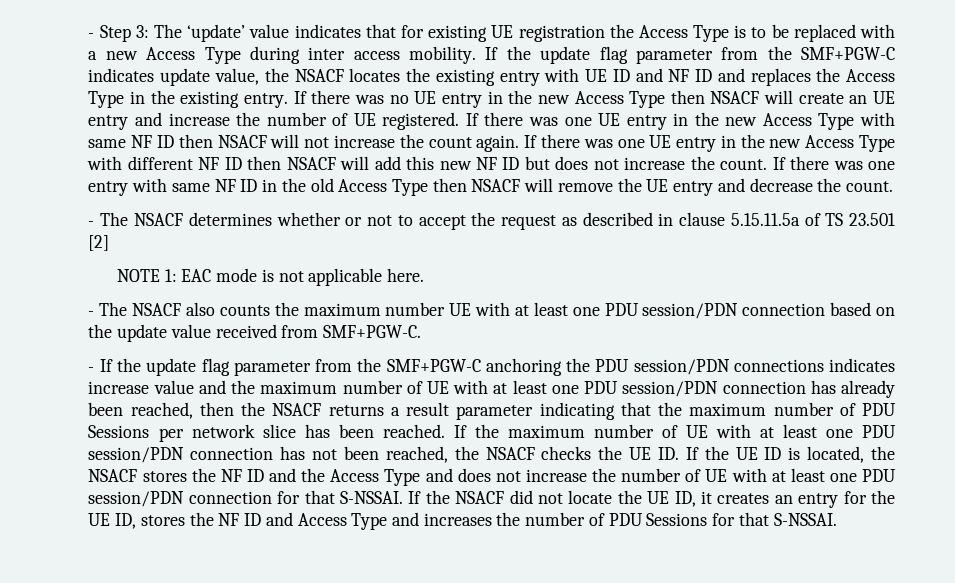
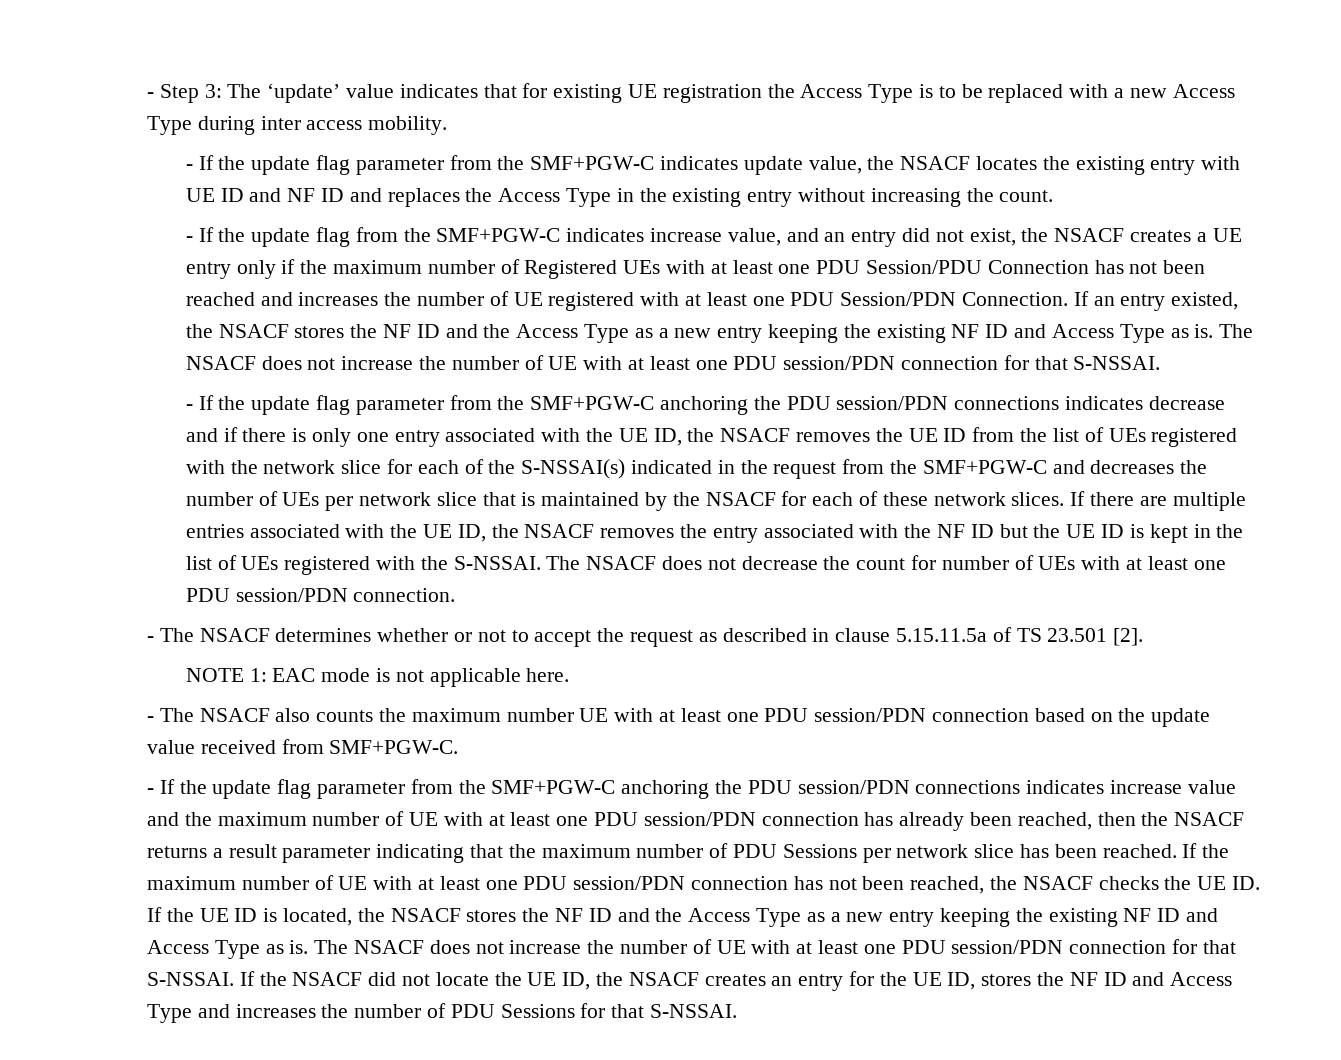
- - Step 3: The ‘update’ value indicates that for existing UE registration the Access Type is to be replaced with a new Access Type during inter access mobility. If the update flag parameter from the SMF+PGW-C indicates update value, the NSACF locates the existing entry with UE ID and NF ID and replaces the Access Type in the existing entry. If there was no UE entry in the new Access Type then NSACF will create an UE entry and increase the number of UE registered. If there was one UE entry in the new Access Type with same NF ID then NSACF will not increase the count again. If there was one UE entry in the new Access Type with different NF ID then NSACF will add this new NF ID but does not increase the count. If there was one entry with same NF ID in the old Access Type then NSACF will remove the UE entry and decrease the count.
+ - Step 3: The ‘update’ value indicates that for existing UE registration the Access Type is to be replaced with a new Access Type during inter access mobility.
+ - If the update flag parameter from the SMF+PGW-C indicates update value, the NSACF locates the existing entry with UE ID and NF ID and replaces the Access Type in the existing entry without increasing the count.
+ - If the update flag from the SMF+PGW-C indicates increase value, and an entry did not exist, the NSACF creates a UE entry only if the maximum number of Registered UEs with at least one PDU Session/PDU Connection has not been reached and increases the number of UE registered with at least one PDU Session/PDN Connection. If an entry existed, the NSACF stores the NF ID and the Access Type as a new entry keeping the existing NF ID and Access Type as is. The NSACF does not increase the number of UE with at least one PDU session/PDN connection for that S-NSSAI.
+ - If the update flag parameter from the SMF+PGW-C anchoring the PDU session/PDN connections indicates decrease and if there is only one entry associated with the UE ID, the NSACF removes the UE ID from the list of UEs registered with the network slice for each of the S-NSSAI(s) indicated in the request from the SMF+PGW-C and decreases the number of UEs per network slice that is maintained by the NSACF for each of these network slices. If there are multiple entries associated with the UE ID, the NSACF removes the entry associated with the NF ID but the UE ID is kept in the list of UEs registered with the S-NSSAI. The NSACF does not decrease the count for number of UEs with at least one PDU session/PDN connection.
- - The NSACF determines whether or not to accept the request as described in clause 5.15.11.5a of TS 23.501 [2]
+ - The NSACF determines whether or not to accept the request as described in clause 5.15.11.5a of TS 23.501 [2].
- If the maximum number of UE with at least one PDU session/PDN connection has not been reached, the NSACF checks the UE ID. If the UE ID is located, the NSACF stores the NF ID and the Access Type and does not increase the number of UE with at least one PDU session/PDN connection for that S-NSSAI.
+ If the maximum number of UE with at least one PDU session/PDN connection has not been reached, the NSACF checks the UE ID. If the UE ID is located, the NSACF stores the NF ID and the Access Type as a new entry keeping the existing NF ID and Access Type as is. The NSACF does not increase the number of UE with at least one PDU session/PDN connection for that S-NSSAI.
- If the NSACF did not locate the UE ID, it creates an entry for the UE ID, stores the NF ID and Access Type and increases the number of PDU Sessions for that S-NSSAI.
+ If the NSACF did not locate the UE ID, the NSACF creates an entry for the UE ID, stores the NF ID and Access Type and increases the number of PDU Sessions for that S-NSSAI.

